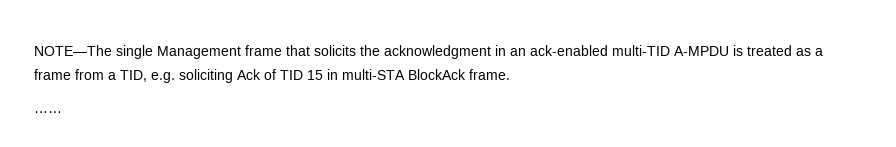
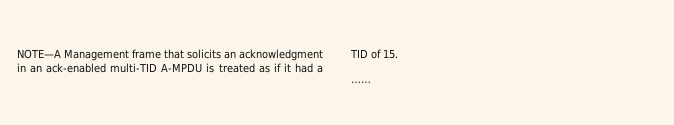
- NOTE—The single Management frame that solicits the acknowledgment in an ack-enabled multi-TID A-MPDU is treated as a frame from a TID, e.g. soliciting Ack of TID 15 in multi-STA BlockAck frame.
+ NOTE—A Management frame that solicits an acknowledgment in an ack-enabled multi-TID A-MPDU is treated as if it had a TID of 15.

